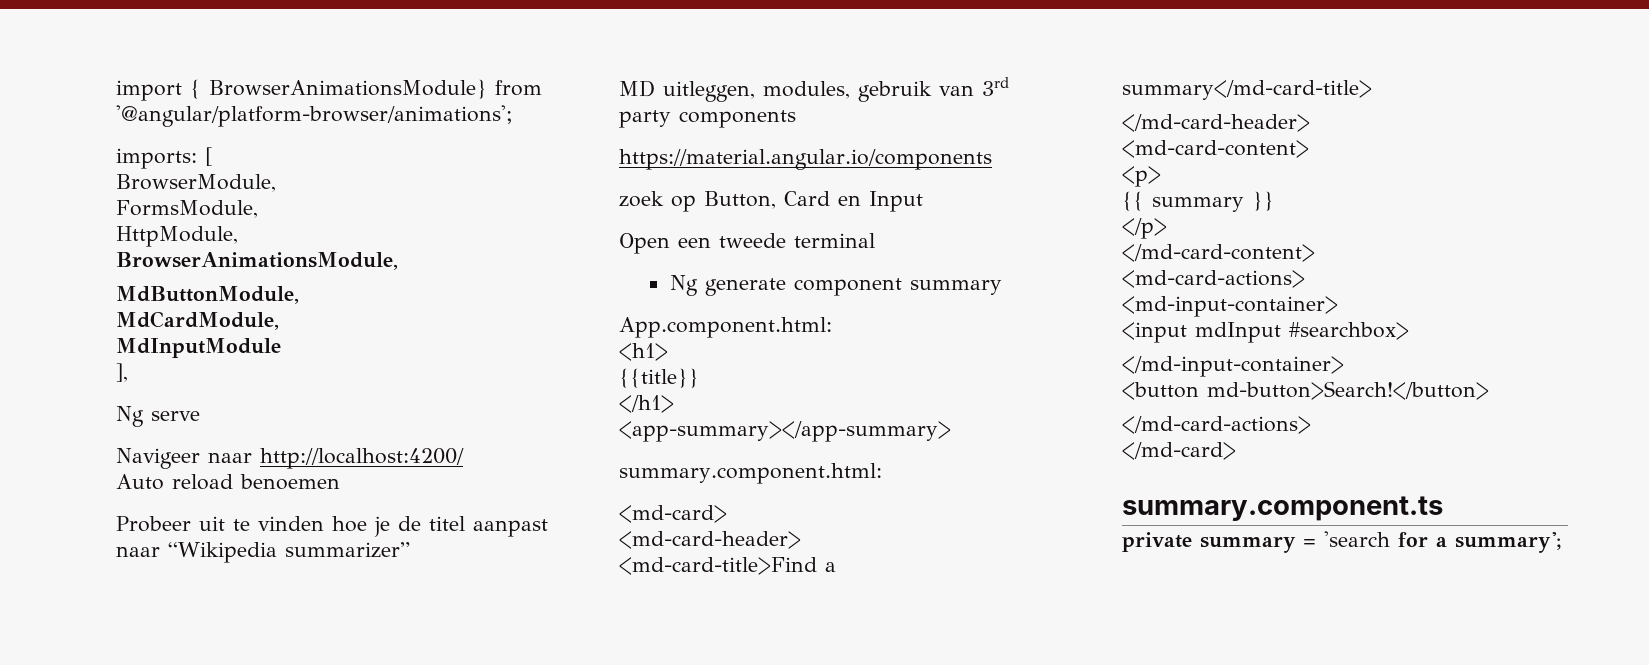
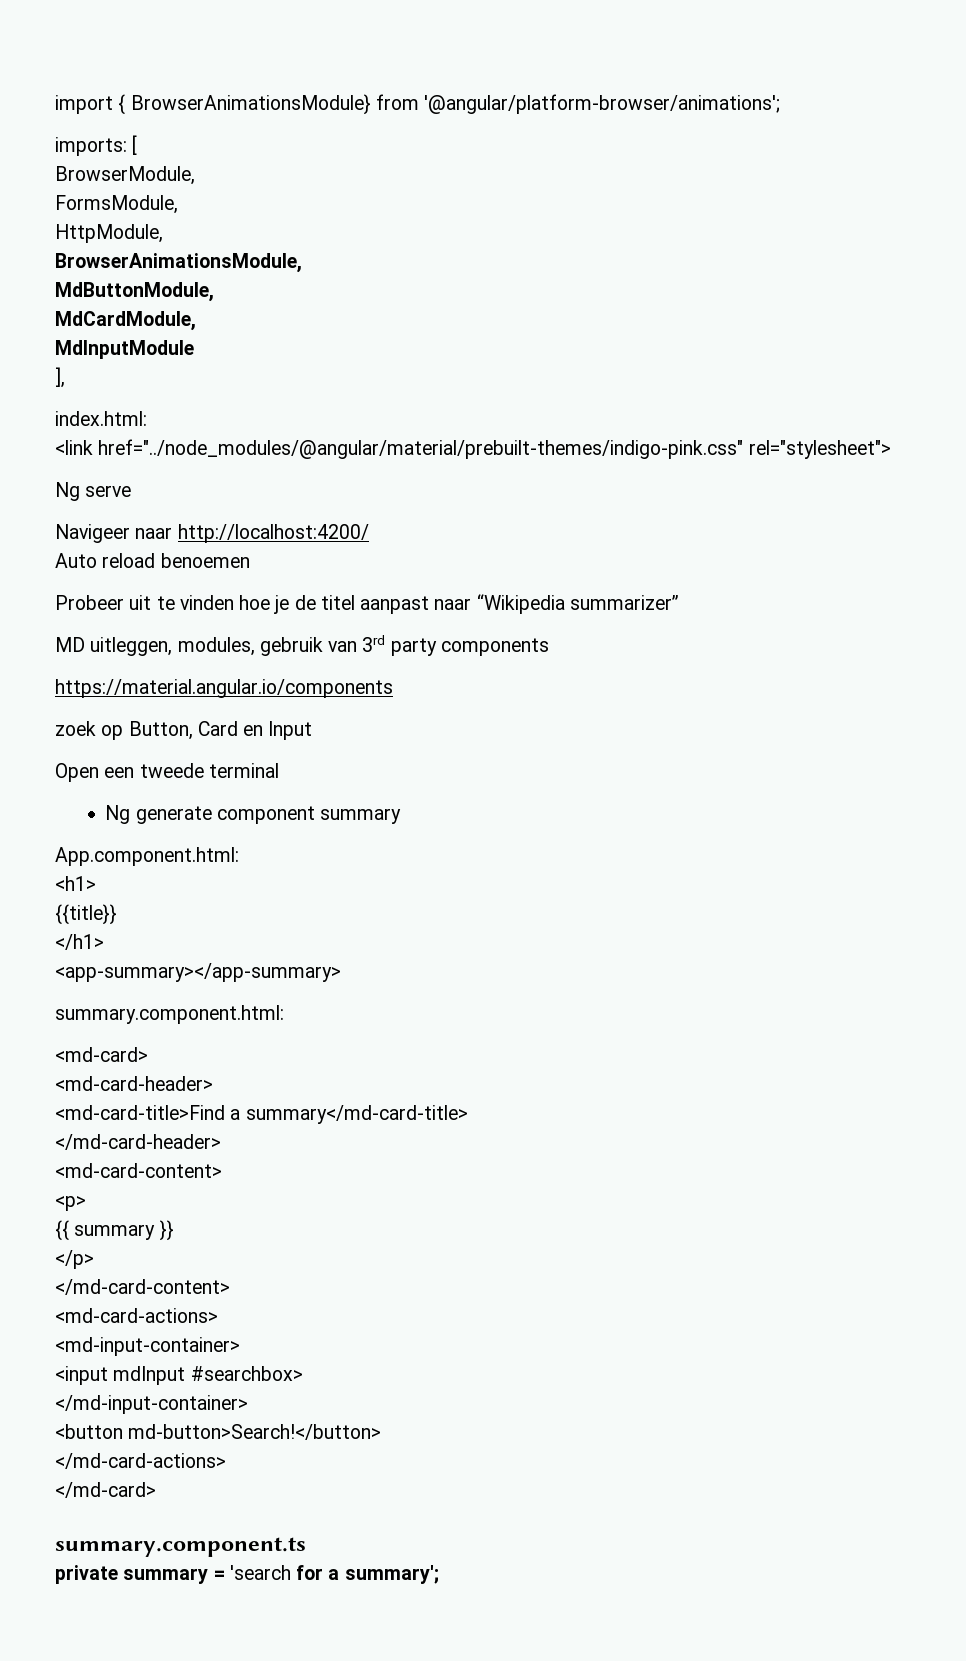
+ index.html:
+ <link href="../node_modules/@angular/material/prebuilt-themes/indigo-pink.css" rel="stylesheet">

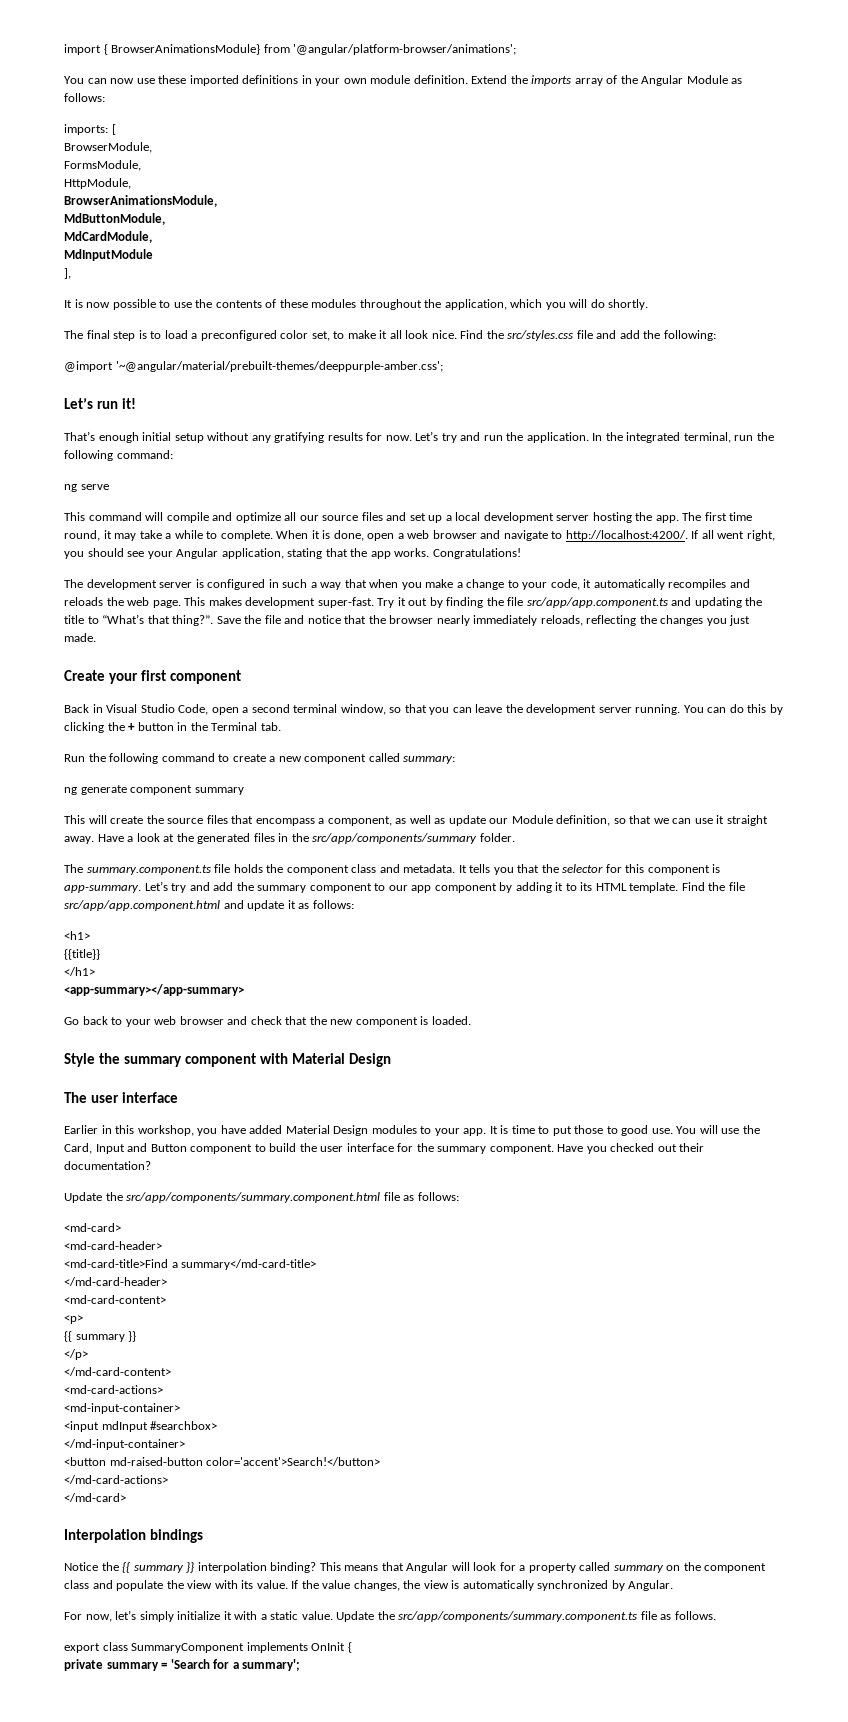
+ You can now use these imported definitions in your own module definition. Extend the imports array of the Angular Module as follows:
- index.html:
- <link href="../node_modules/@angular/material/prebuilt-themes/indigo-pink.css" rel="stylesheet">
- Ng serve
- Navigeer naar http://localhost:4200/
- Auto reload benoemen
- Probeer uit te vinden hoe je de titel aanpast naar “Wikipedia summarizer”
- MD uitleggen, modules, gebruik van 3rd party components
- https://material.angular.io/components
- zoek op Button, Card en Input
- Open een tweede terminal
- Ng generate component summary
- App.component.html:
+ It is now possible to use the contents of these modules throughout the application, which you will do shortly.
+ The final step is to load a preconfigured color set, to make it all look nice. Find the src/styles.css file and add the following:
+ @import '~@angular/material/prebuilt-themes/deeppurple-amber.css';
+ Let’s run it!
+ That’s enough initial setup without any gratifying results for now. Let’s try and run the application. In the integrated terminal, run the following command:
+ ng serve
+ This command will compile and optimize all our source files and set up a local development server hosting the app. The first time round, it may take a while to complete. When it is done, open a web browser and navigate to http://localhost:4200/. If all went right, you should see your Angular application, stating that the app works. Congratulations!
+ The development server is configured in such a way that when you make a change to your code, it automatically recompiles and reloads the web page. This makes development super-fast. Try it out by finding the file src/app/app.component.ts and updating the title to “What’s that thing?”. Save the file and notice that the browser nearly immediately reloads, reflecting the changes you just made.
+ Create your first component
+ Back in Visual Studio Code, open a second terminal window, so that you can leave the development server running. You can do this by clicking the + button in the Terminal tab.
+ Run the following command to create a new component called summary:
+ ng generate component summary
+ This will create the source files that encompass a component, as well as update our Module definition, so that we can use it straight away. Have a look at the generated files in the src/app/components/summary folder.
+ The summary.component.ts file holds the component class and metadata. It tells you that the selector for this component is app-summary. Let’s try and add the summary component to our app component by adding it to its HTML template. Find the file src/app/app.component.html and update it as follows:
  <h1>
  {{title}}
  </h1>
  <app-summary></app-summary>
- summary.component.html:
+ Go back to your web browser and check that the new component is loaded.
+ Style the summary component with Material Design
+ The user interface
+ Earlier in this workshop, you have added Material Design modules to your app. It is time to put those to good use. You will use the Card, Input and Button component to build the user interface for the summary component. Have you checked out their documentation?
+ Update the src/app/components/summary.component.html file as follows:
- <button md-button>Search!</button>
+ <button md-raised-button color='accent'>Search!</button>
- summary.component.ts
+ Interpolation bindings
+ Notice the {{ summary }} interpolation binding? This means that Angular will look for a property called summary on the component class and populate the view with its value. If the value changes, the view is automatically synchronized by Angular.
+ For now, let’s simply initialize it with a static value. Update the src/app/components/summary.component.ts file as follows.
+ export class SummaryComponent implements OnInit {
- private summary = 'search for a summary';
+ private summary = 'Search for a summary';

